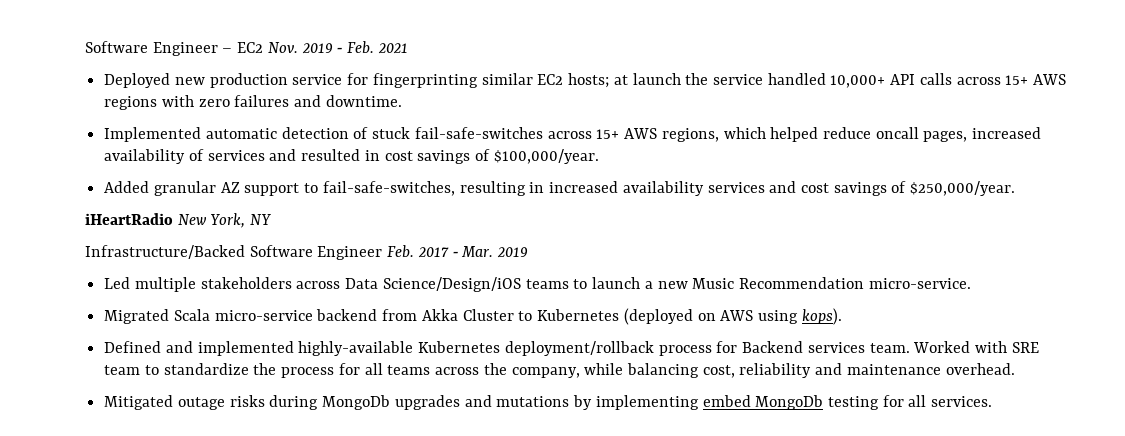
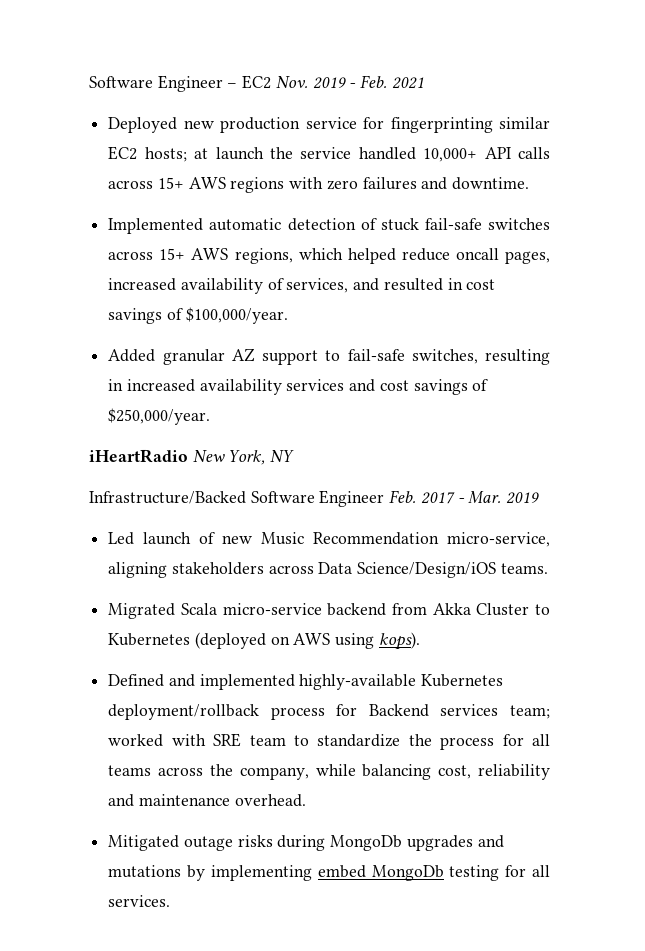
- Implemented automatic detection of stuck fail-safe-switches across 15+ AWS regions, which helped reduce oncall pages, increased availability of services and resulted in cost savings of $100,000/year.
+ Implemented automatic detection of stuck fail-safe switches across 15+ AWS regions, which helped reduce oncall pages, increased availability of services, and resulted in cost savings of $100,000/year.
- Added granular AZ support to fail-safe-switches, resulting in increased availability services and cost savings of $250,000/year.
+ Added granular AZ support to fail-safe switches, resulting in increased availability services and cost savings of $250,000/year.
- Led multiple stakeholders across Data Science/Design/iOS teams to launch a new Music Recommendation micro-service.
+ Led launch of new Music Recommendation micro-service, aligning stakeholders across Data Science/Design/iOS teams.
- Defined and implemented highly-available Kubernetes deployment/rollback process for Backend services team. Worked with SRE team to standardize the process for all teams across the company, while balancing cost, reliability and maintenance overhead.
+ Defined and implemented highly-available Kubernetes deployment/rollback process for Backend services team; worked with SRE team to standardize the process for all teams across the company, while balancing cost, reliability and maintenance overhead.

